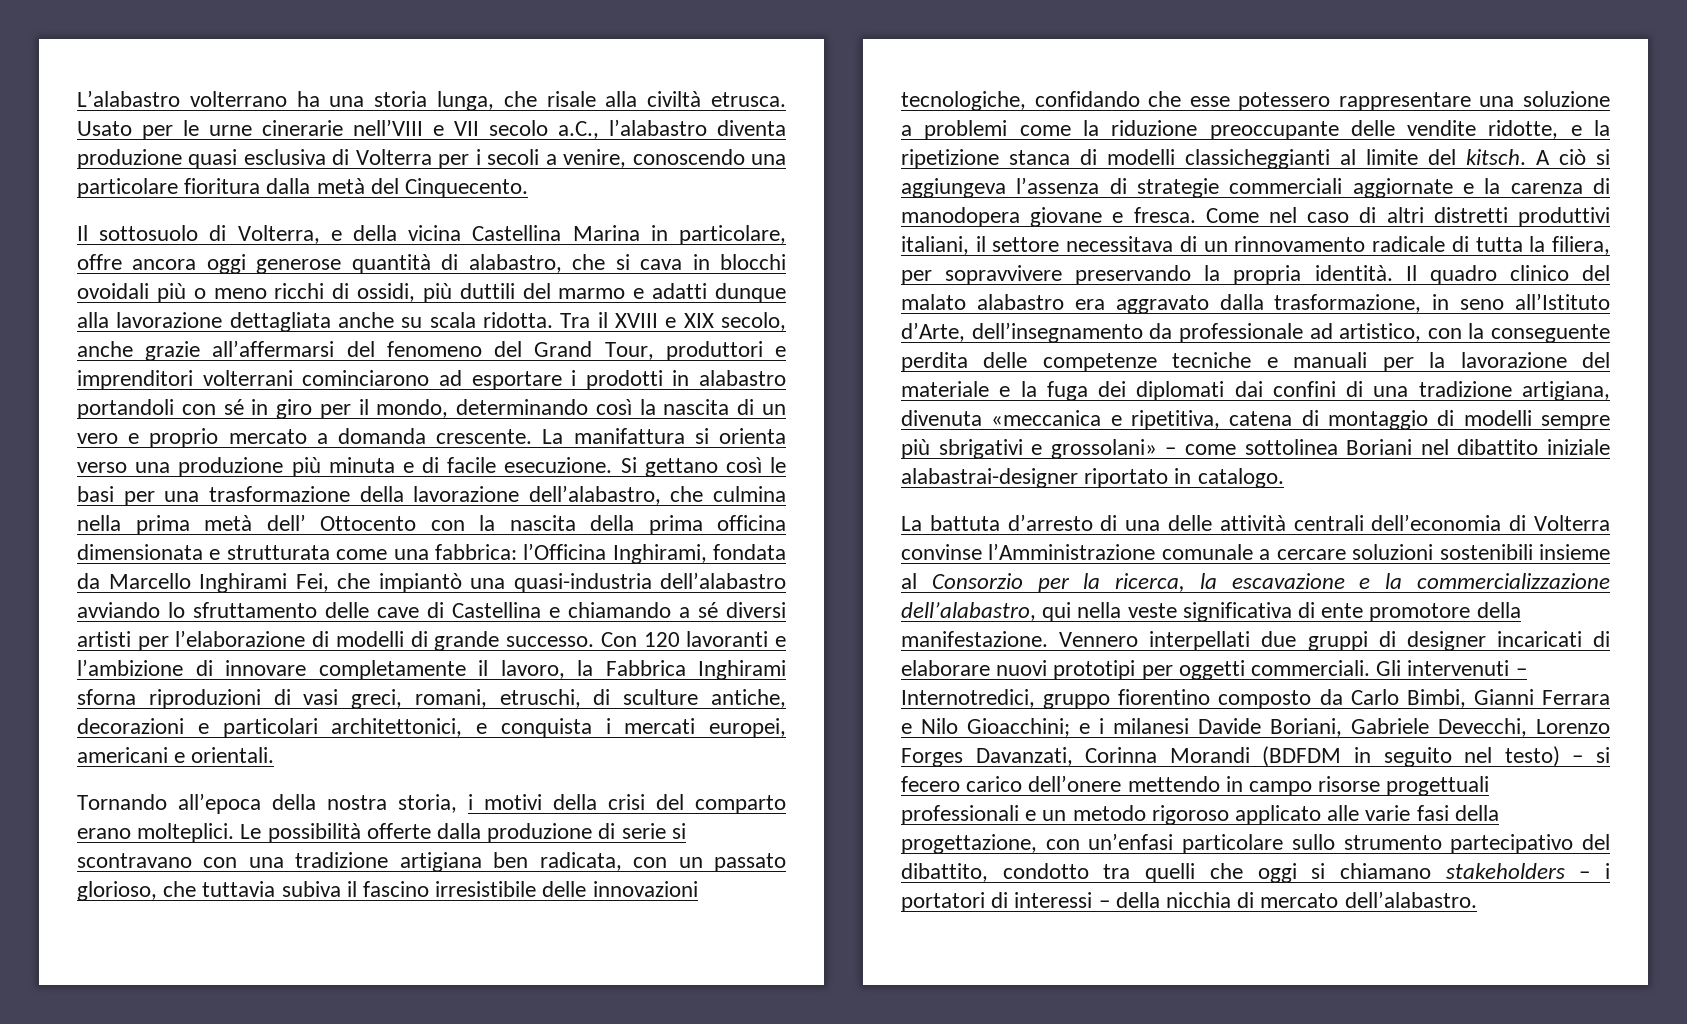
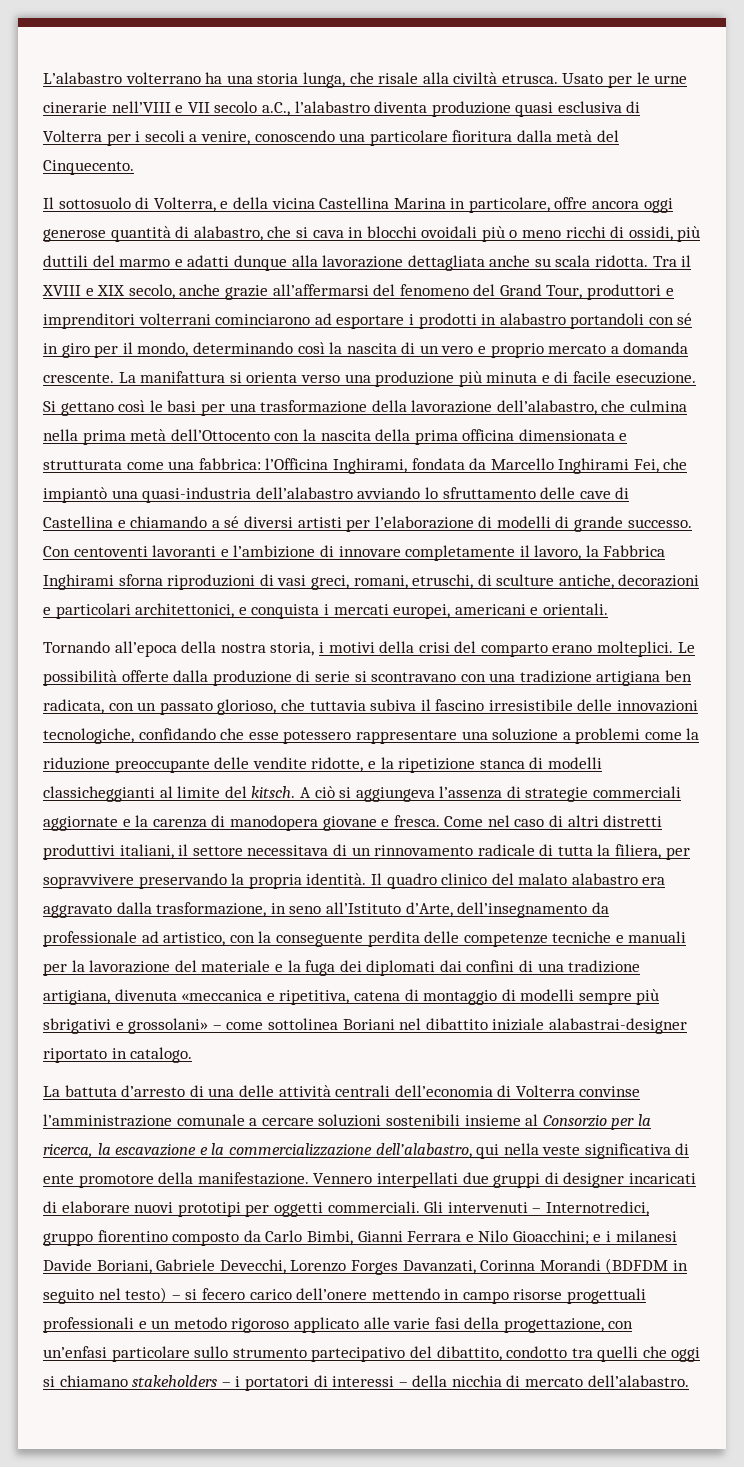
- Si gettano così le basi per una trasformazione della lavorazione dell’alabastro, che culmina nella prima metà dell’ Ottocento con la nascita della prima officina dimensionata e strutturata come una fabbrica: l’Officina Inghirami, fondata da Marcello Inghirami Fei, che impiantò una quasi-industria dell’alabastro avviando lo sfruttamento delle cave di Castellina e chiamando a sé diversi artisti per l’elaborazione di modelli di grande successo.
+ Si gettano così le basi per una trasformazione della lavorazione dell’alabastro, che culmina nella prima metà dell’Ottocento con la nascita della prima officina dimensionata e strutturata come una fabbrica: l’Officina Inghirami, fondata da Marcello Inghirami Fei, che impiantò una quasi-industria dell’alabastro avviando lo sfruttamento delle cave di Castellina e chiamando a sé diversi artisti per l’elaborazione di modelli di grande successo.
- Con 120 lavoranti e l’ambizione di innovare completamente il lavoro, la Fabbrica Inghirami sforna riproduzioni di vasi greci, romani, etruschi, di sculture antiche, decorazioni e particolari architettonici, e conquista i mercati europei, americani e orientali.
+ Con centoventi lavoranti e l’ambizione di innovare completamente il lavoro, la Fabbrica Inghirami sforna riproduzioni di vasi greci, romani, etruschi, di sculture antiche, decorazioni e particolari architettonici, e conquista i mercati europei, americani e orientali.
- La battuta d’arresto di una delle attività centrali dell’economia di Volterra convinse l’Amministrazione comunale a cercare soluzioni sostenibili insieme al Consorzio per la ricerca, la escavazione e la commercializzazione dell’alabastro, qui nella veste significativa di ente promotore della manifestazione.
+ La battuta d’arresto di una delle attività centrali dell’economia di Volterra convinse l’amministrazione comunale a cercare soluzioni sostenibili insieme al Consorzio per la ricerca, la escavazione e la commercializzazione dell’alabastro, qui nella veste significativa di ente promotore della manifestazione.

